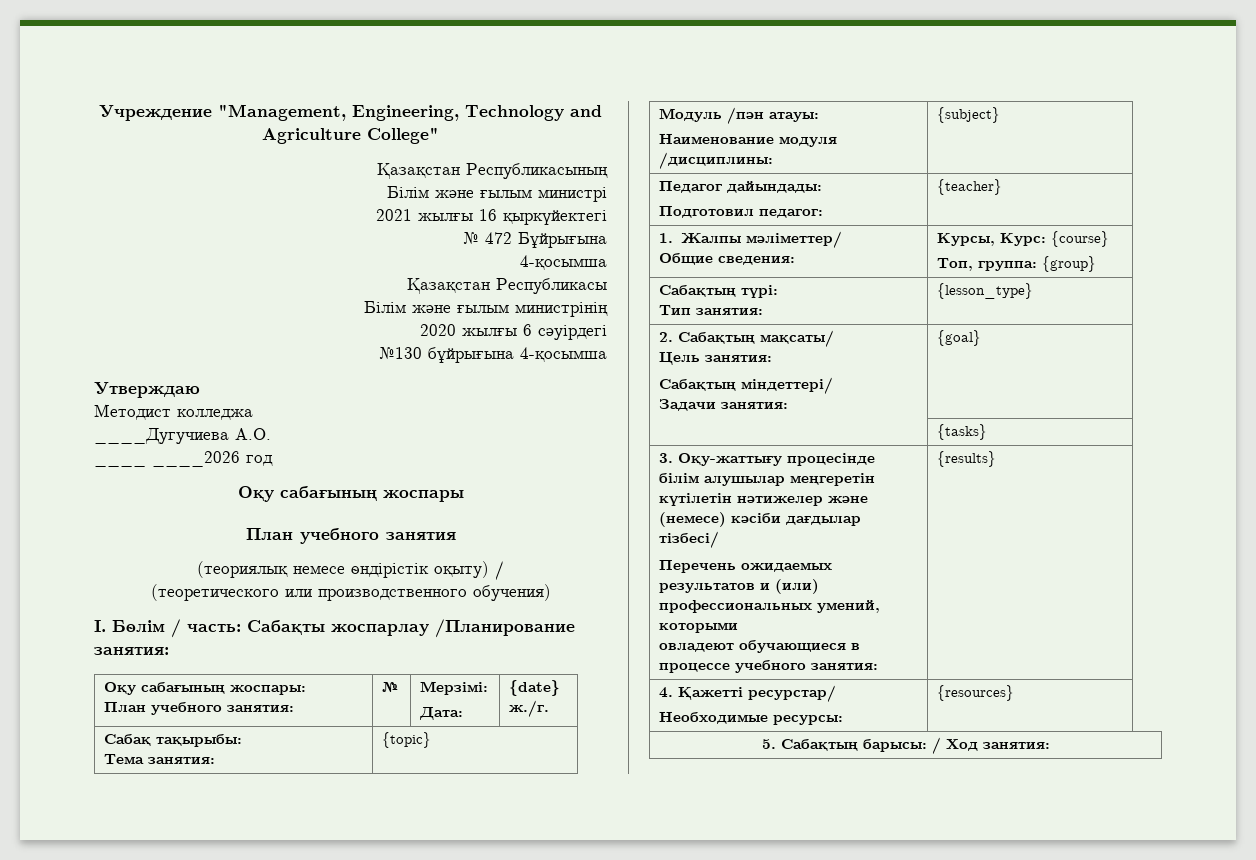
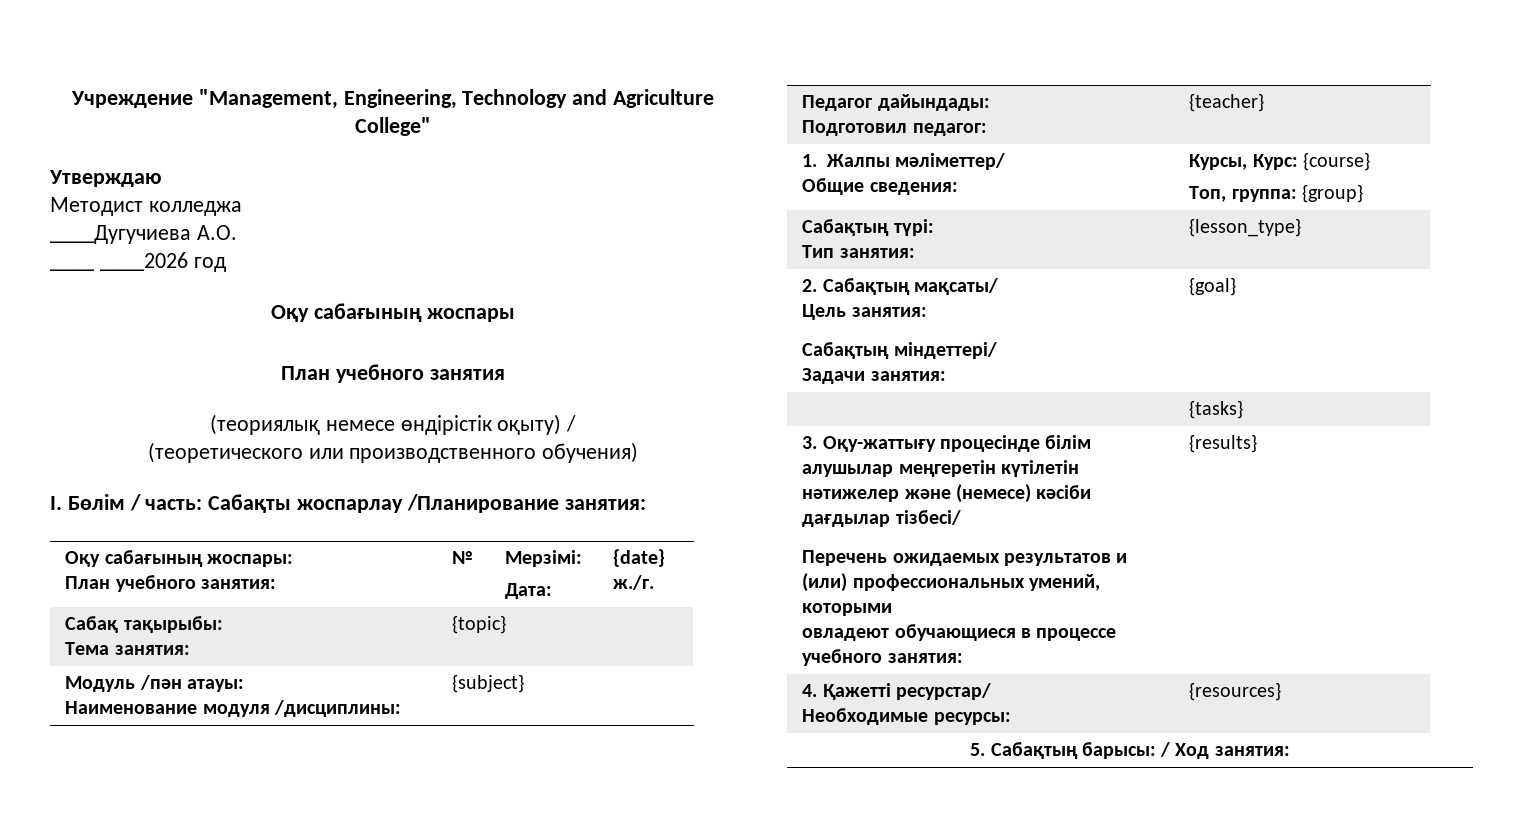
- Қазақстан Республикасының
- Білім және ғылым министрі
- 2021 жылғы 16 қыркүйектегі
- № 472 Бұйрығына
- 4-қосымша
- Қазақстан Республикасы
- Білім және ғылым министрінің
- 2020 жылғы 6 сәуірдегі
- №130 бұйрығына 4-қосымша

